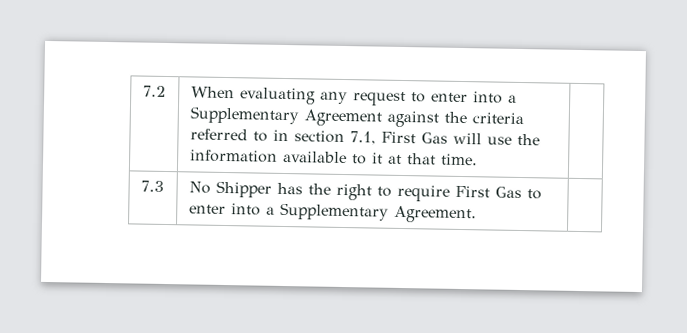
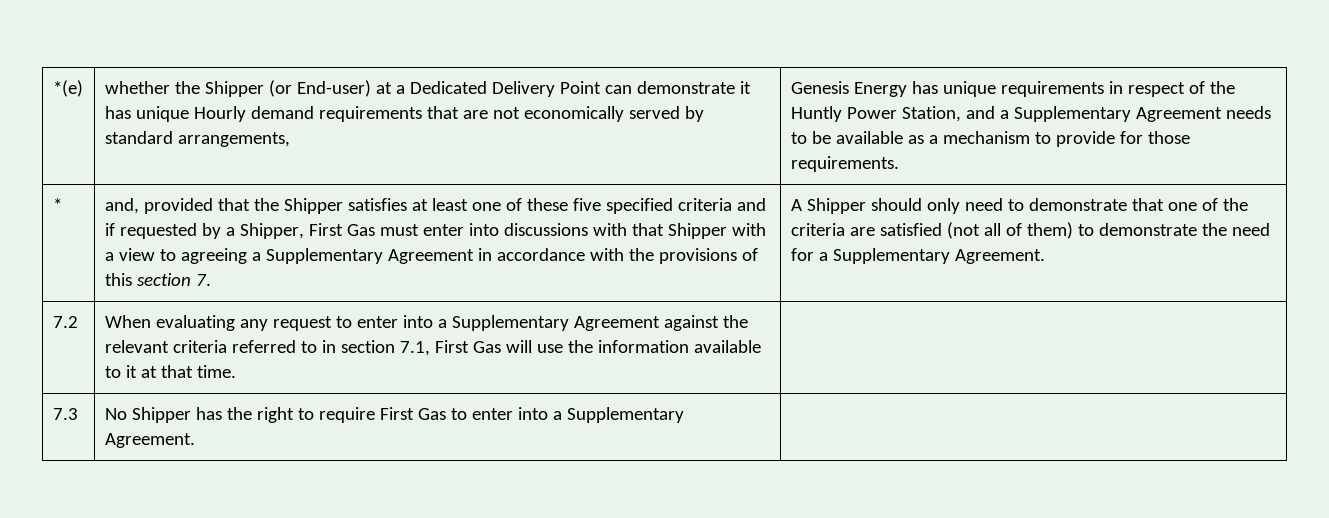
+ *(e) | whether the Shipper (or End-user) at a Dedicated Delivery Point can demonstrate it has unique Hourly demand requirements that are not economically served by standard arrangements, | Genesis Energy has unique requirements in respect of the Huntly Power Station, and a Supplementary Agreement needs to be available as a mechanism to provide for those requirements.
+ * | and, provided that the Shipper satisfies at least one of these five specified criteria and if requested by a Shipper, First Gas must enter into discussions with that Shipper with a view to agreeing a Supplementary Agreement in accordance with the provisions of this section 7. | A Shipper should only need to demonstrate that one of the criteria are satisfied (not all of them) to demonstrate the need for a Supplementary Agreement.
- 7.2 | When evaluating any request to enter into a Supplementary Agreement against the criteria referred to in section 7.1, First Gas will use the information available to it at that time.
+ 7.2 | When evaluating any request to enter into a Supplementary Agreement against the relevant criteria referred to in section 7.1, First Gas will use the information available to it at that time. |

